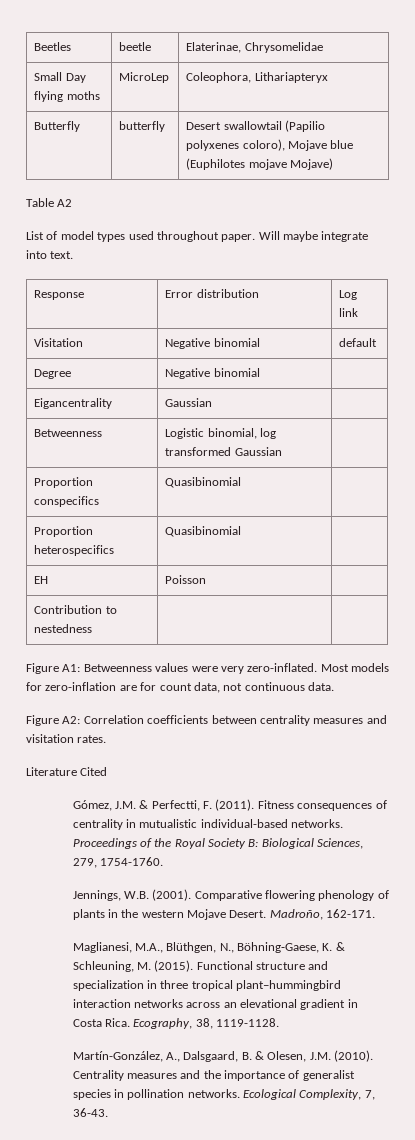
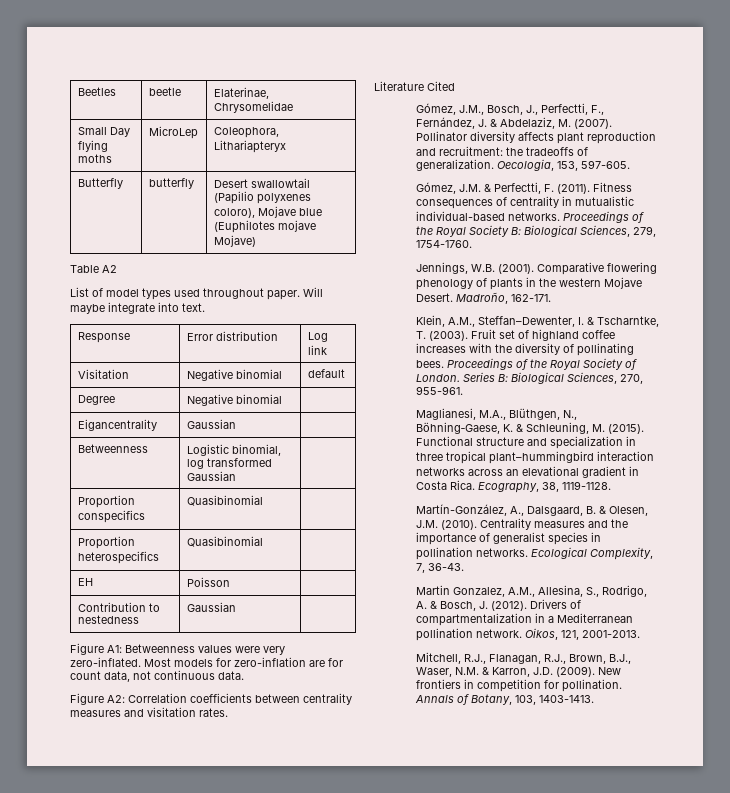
- Contribution to nestedness | |
+ Contribution to nestedness | Gaussian |
+ Gómez, J.M., Bosch, J., Perfectti, F., Fernández, J. & Abdelaziz, M. (2007). Pollinator diversity affects plant reproduction and recruitment: the tradeoffs of generalization. Oecologia, 153, 597-605.
+ Klein, A.M., Steffan–Dewenter, I. & Tscharntke, T. (2003). Fruit set of highland coffee increases with the diversity of pollinating bees. Proceedings of the Royal Society of London. Series B: Biological Sciences, 270, 955-961.
+ Martin Gonzalez, A.M., Allesina, S., Rodrigo, A. & Bosch, J. (2012). Drivers of compartmentalization in a Mediterranean pollination network. Oikos, 121, 2001-2013.
+ Mitchell, R.J., Flanagan, R.J., Brown, B.J., Waser, N.M. & Karron, J.D. (2009). New frontiers in competition for pollination. Annals of Botany, 103, 1403-1413.

